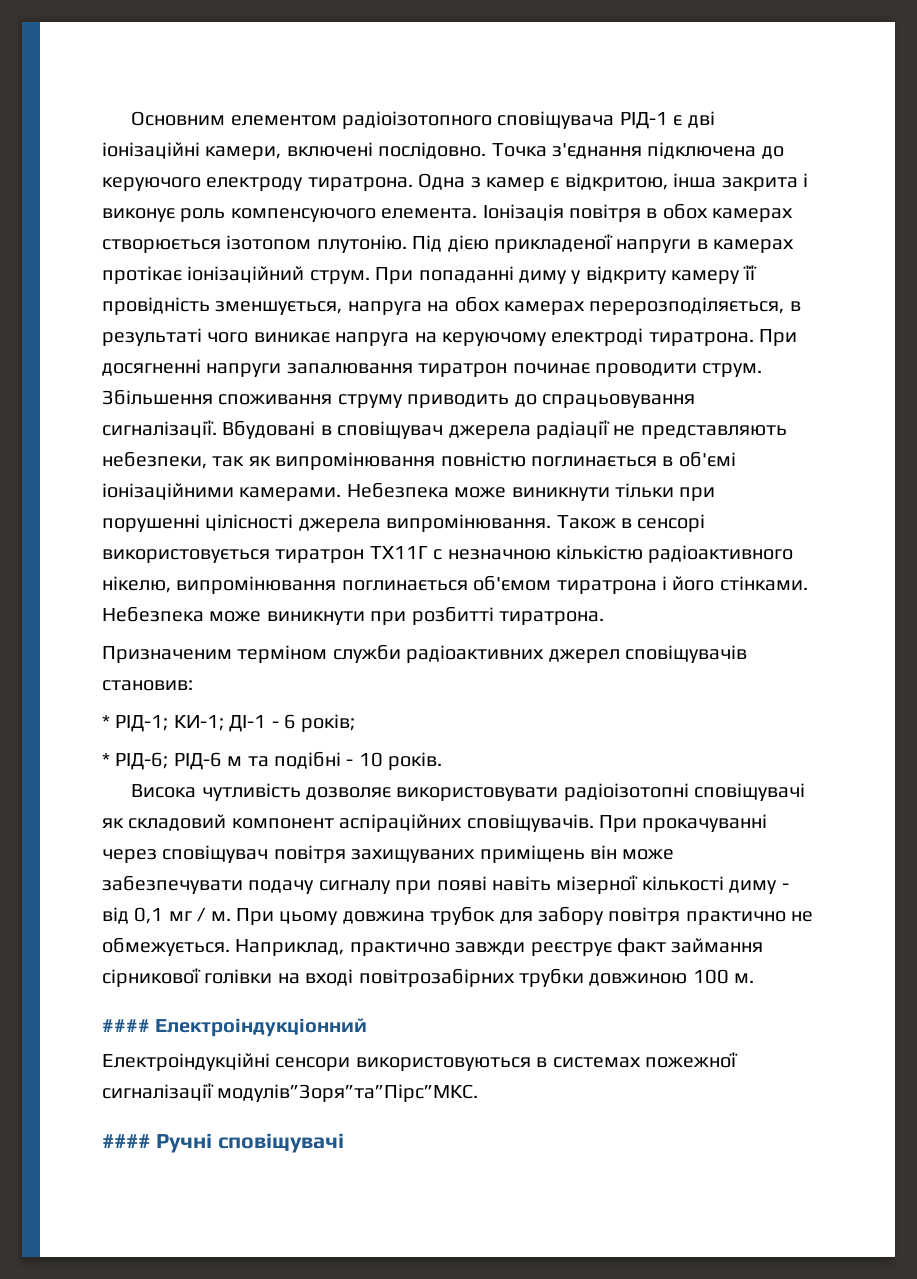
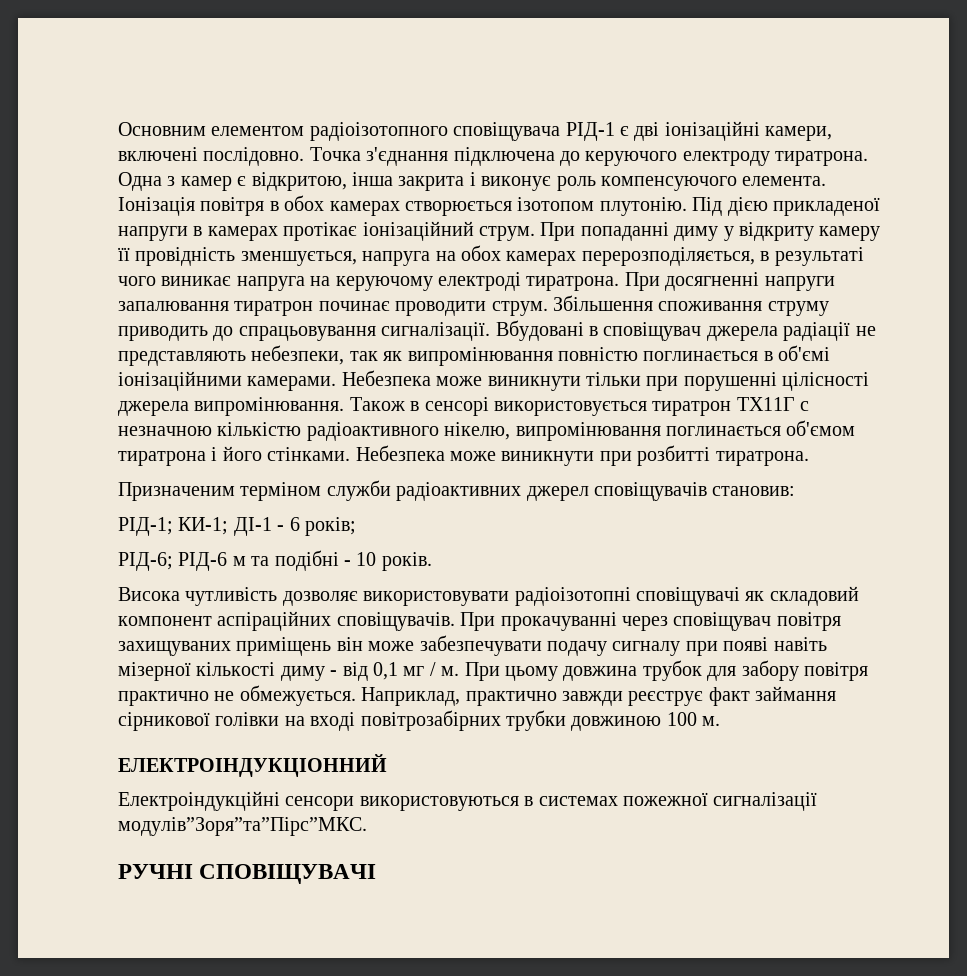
- * РІД-1; КИ-1; ДІ-1 - 6 років;
+ РІД-1; КИ-1; ДІ-1 - 6 років;
- * РІД-6; РІД-6 м та подібні - 10 років.
+ РІД-6; РІД-6 м та подібні - 10 років.
- #### Електроіндукціонний
+ ЕЛЕКТРОІНДУКЦІОННИЙ
- #### Ручні сповіщувачі
+ РУЧНІ СПОВІЩУВАЧІ

